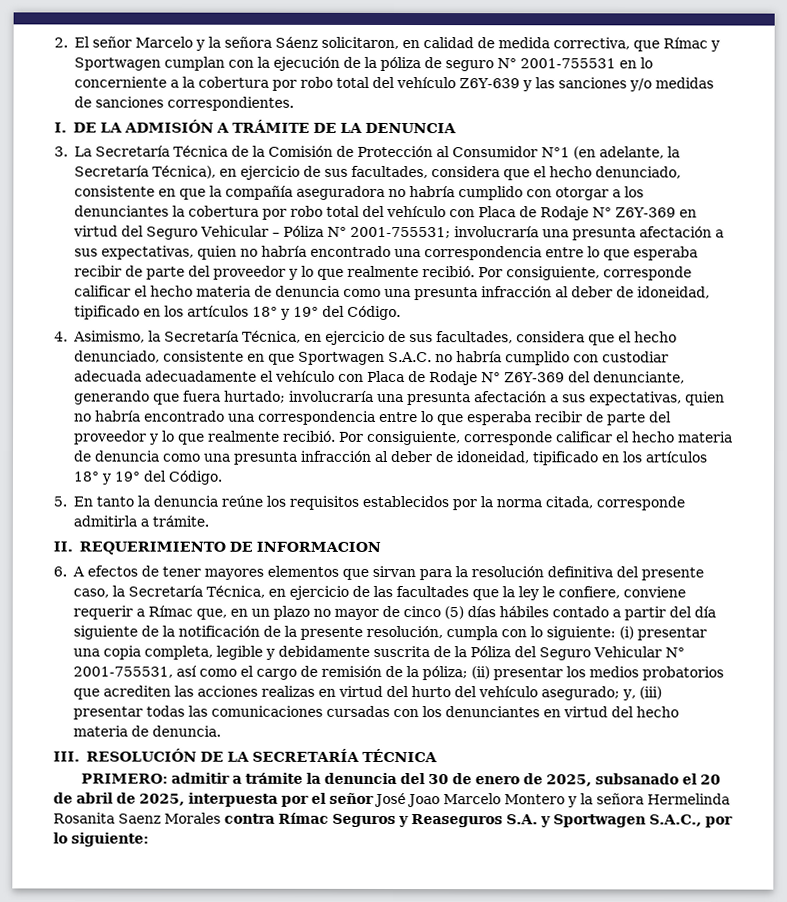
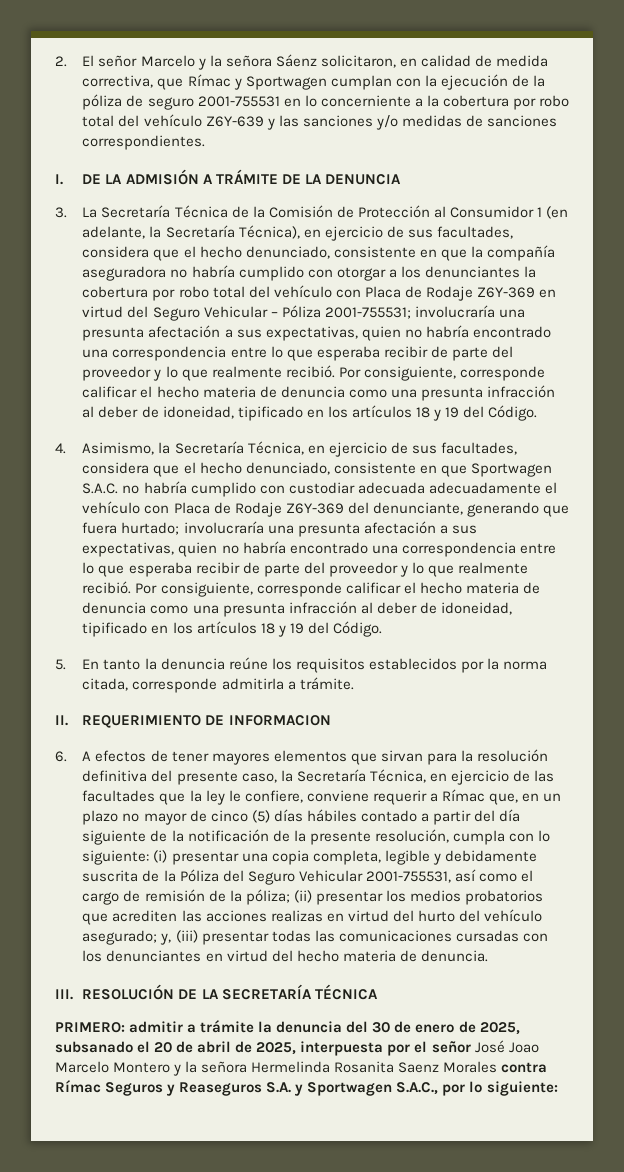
- 2. El señor Marcelo y la señora Sáenz solicitaron, en calidad de medida correctiva, que Rímac y Sportwagen cumplan con la ejecución de la póliza de seguro N° 2001-755531 en lo concerniente a la cobertura por robo total del vehículo Z6Y-639 y las sanciones y/o medidas de sanciones correspondientes.
+ 2. El señor Marcelo y la señora Sáenz solicitaron, en calidad de medida correctiva, que Rímac y Sportwagen cumplan con la ejecución de la póliza de seguro 2001-755531 en lo concerniente a la cobertura por robo total del vehículo Z6Y-639 y las sanciones y/o medidas de sanciones correspondientes.
- 3. La Secretaría Técnica de la Comisión de Protección al Consumidor N°1 (en adelante, la Secretaría Técnica), en ejercicio de sus facultades, considera que el hecho denunciado, consistente en que la compañía aseguradora no habría cumplido con otorgar a los denunciantes la cobertura por robo total del vehículo con Placa de Rodaje N° Z6Y-369 en virtud del Seguro Vehicular – Póliza N° 2001-755531; involucraría una presunta afectación a sus expectativas, quien no habría encontrado una correspondencia entre lo que esperaba recibir de parte del proveedor y lo que realmente recibió. Por consiguiente, corresponde calificar el hecho materia de denuncia como una presunta infracción al deber de idoneidad, tipificado en los artículos 18° y 19° del Código.
+ 3. La Secretaría Técnica de la Comisión de Protección al Consumidor 1 (en adelante, la Secretaría Técnica), en ejercicio de sus facultades, considera que el hecho denunciado, consistente en que la compañía aseguradora no habría cumplido con otorgar a los denunciantes la cobertura por robo total del vehículo con Placa de Rodaje Z6Y-369 en virtud del Seguro Vehicular – Póliza 2001-755531; involucraría una presunta afectación a sus expectativas, quien no habría encontrado una correspondencia entre lo que esperaba recibir de parte del proveedor y lo que realmente recibió. Por consiguiente, corresponde calificar el hecho materia de denuncia como una presunta infracción al deber de idoneidad, tipificado en los artículos 18 y 19 del Código.
- 4. Asimismo, la Secretaría Técnica, en ejercicio de sus facultades, considera que el hecho denunciado, consistente en que Sportwagen S.A.C. no habría cumplido con custodiar adecuada adecuadamente el vehículo con Placa de Rodaje N° Z6Y-369 del denunciante, generando que fuera hurtado; involucraría una presunta afectación a sus expectativas, quien no habría encontrado una correspondencia entre lo que esperaba recibir de parte del proveedor y lo que realmente recibió. Por consiguiente, corresponde calificar el hecho materia de denuncia como una presunta infracción al deber de idoneidad, tipificado en los artículos 18° y 19° del Código.
+ 4. Asimismo, la Secretaría Técnica, en ejercicio de sus facultades, considera que el hecho denunciado, consistente en que Sportwagen S.A.C. no habría cumplido con custodiar adecuada adecuadamente el vehículo con Placa de Rodaje Z6Y-369 del denunciante, generando que fuera hurtado; involucraría una presunta afectación a sus expectativas, quien no habría encontrado una correspondencia entre lo que esperaba recibir de parte del proveedor y lo que realmente recibió. Por consiguiente, corresponde calificar el hecho materia de denuncia como una presunta infracción al deber de idoneidad, tipificado en los artículos 18 y 19 del Código.
- (i) presentar una copia completa, legible y debidamente suscrita de la Póliza del Seguro Vehicular N° 2001-755531, así como el cargo de remisión de la póliza;
+ (i) presentar una copia completa, legible y debidamente suscrita de la Póliza del Seguro Vehicular 2001-755531, así como el cargo de remisión de la póliza;

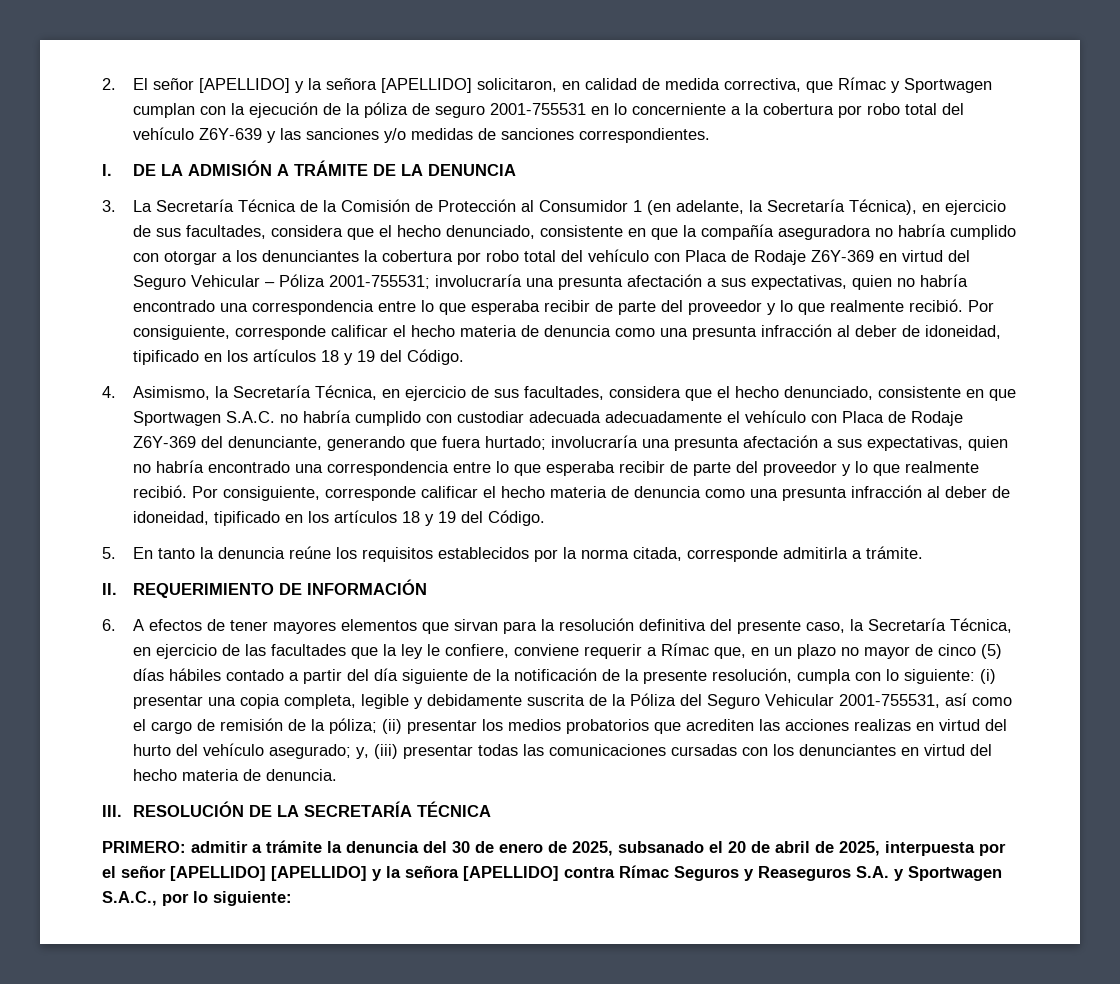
- 2. El señor Marcelo y la señora Sáenz solicitaron, en calidad de medida correctiva, que Rímac y Sportwagen cumplan con la ejecución de la póliza de seguro 2001-755531 en lo concerniente a la cobertura por robo total del vehículo Z6Y-639 y las sanciones y/o medidas de sanciones correspondientes.
+ 2. El señor [APELLIDO] y la señora [APELLIDO] solicitaron, en calidad de medida correctiva, que Rímac y Sportwagen cumplan con la ejecución de la póliza de seguro 2001-755531 en lo concerniente a la cobertura por robo total del vehículo Z6Y-639 y las sanciones y/o medidas de sanciones correspondientes.
- II. REQUERIMIENTO DE INFORMACION
+ II. REQUERIMIENTO DE INFORMACIÓN
- PRIMERO: admitir a trámite la denuncia del 30 de enero de 2025, subsanado el 20 de abril de 2025, interpuesta por el señor José Joao Marcelo Montero y la señora Hermelinda Rosanita Saenz Morales contra Rímac Seguros y Reaseguros S.A. y Sportwagen S.A.C., por lo siguiente:
+ PRIMERO: admitir a trámite la denuncia del 30 de enero de 2025, subsanado el 20 de abril de 2025, interpuesta por el señor [APELLIDO] [APELLIDO] y la señora [APELLIDO] contra Rímac Seguros y Reaseguros S.A. y Sportwagen S.A.C., por lo siguiente:

